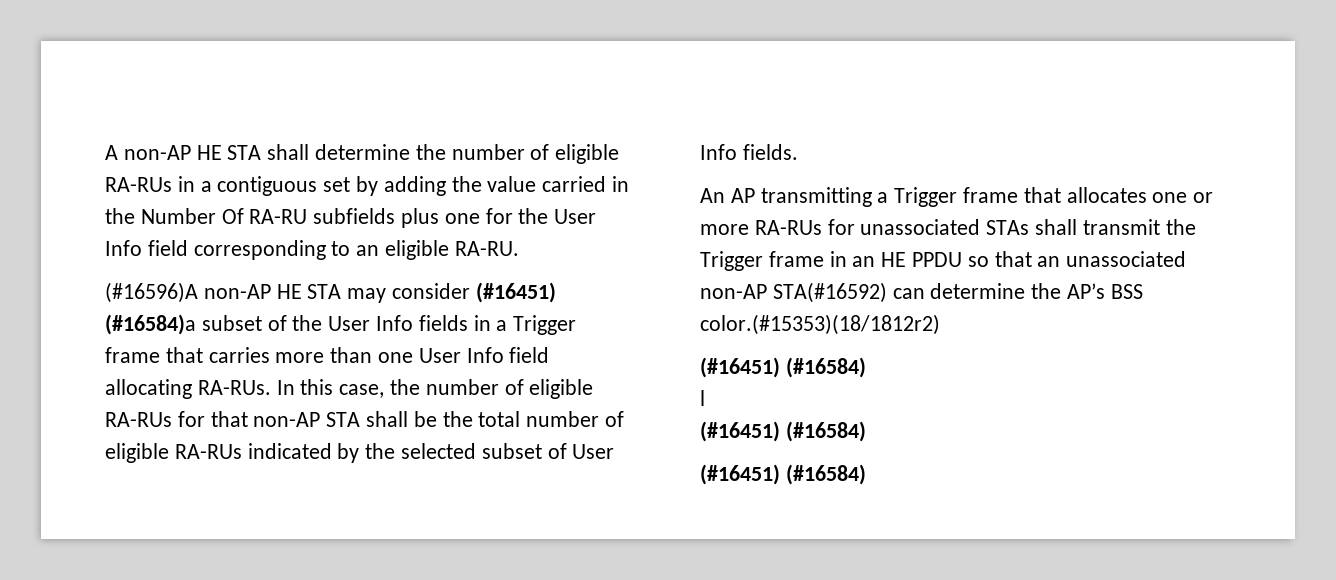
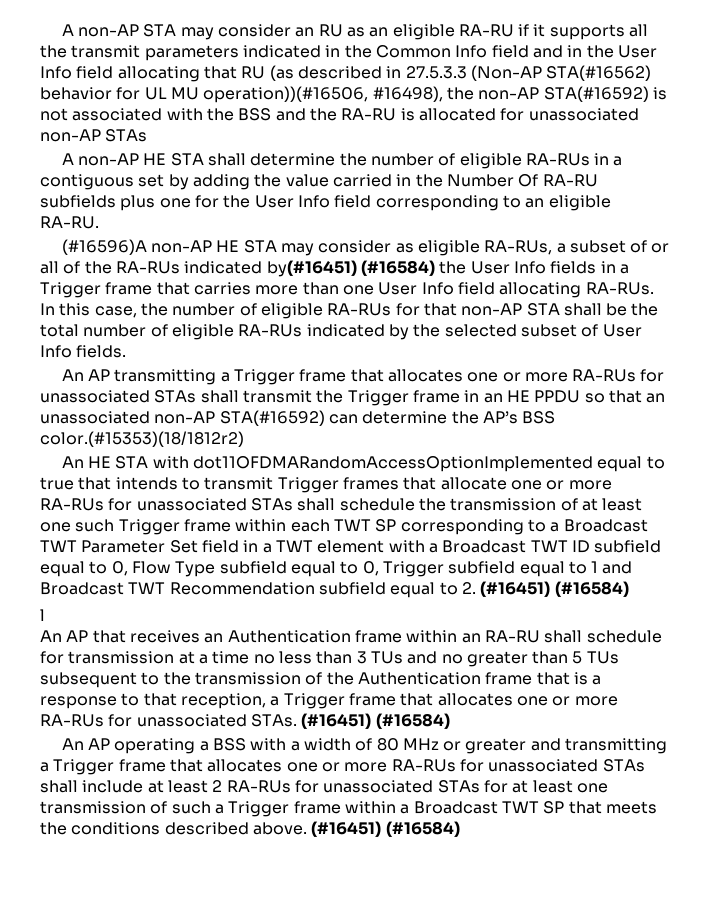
+ A non-AP STA may consider an RU as an eligible RA-RU if it supports all the transmit parameters indicated in the Common Info field and in the User Info field allocating that RU (as described in 27.5.3.3 (Non-AP STA(#16562) behavior for UL MU operation))(#16506, #16498), the non-AP STA(#16592) is not associated with the BSS and the RA-RU is allocated for unassociated non-AP STAs
- (#16596)A non-AP HE STA may consider (#16451) (#16584)a subset of the User Info fields in a Trigger frame that carries more than one User Info field allocating RA-RUs.
+ (#16596)A non-AP HE STA may consider as eligible RA-RUs, a subset of or all of the RA-RUs indicated by(#16451) (#16584) the User Info fields in a Trigger frame that carries more than one User Info field allocating RA-RUs.
  An AP transmitting a Trigger frame that allocates one or more RA-RUs for unassociated STAs shall transmit the Trigger frame in an HE PPDU so that an unassociated non-AP STA(#16592) can determine the AP’s BSS color.(#15353)(18/1812r2)
- (#16451) (#16584)
+ An HE STA with dot11OFDMARandomAccessOptionImplemented equal to true that intends to transmit Trigger frames that allocate one or more RA-RUs for unassociated STAs shall schedule the transmission of at least one such Trigger frame within each TWT SP corresponding to a Broadcast TWT Parameter Set field in a TWT element with a Broadcast TWT ID subfield equal to 0, Flow Type subfield equal to 0, Trigger subfield equal to 1 and Broadcast TWT Recommendation subfield equal to 2. (#16451) (#16584)
  l
- (#16451) (#16584)
- (#16451) (#16584)
+ An AP that receives an Authentication frame within an RA-RU shall schedule for transmission at a time no less than 3 TUs and no greater than 5 TUs subsequent to the transmission of the Authentication frame that is a response to that reception, a Trigger frame that allocates one or more RA-RUs for unassociated STAs. (#16451) (#16584)
+ An AP operating a BSS with a width of 80 MHz or greater and transmitting a Trigger frame that allocates one or more RA-RUs for unassociated STAs shall include at least 2 RA-RUs for unassociated STAs for at least one transmission of such a Trigger frame within a Broadcast TWT SP that meets the conditions described above. (#16451) (#16584)

